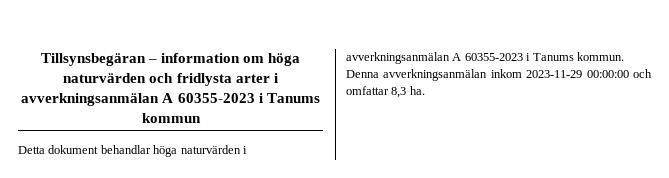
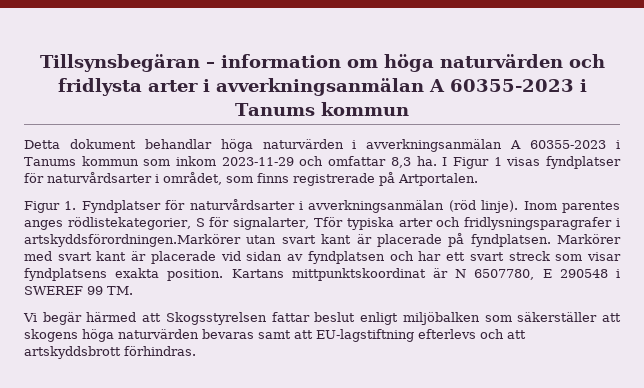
- Detta dokument behandlar höga naturvärden i avverkningsanmälan A 60355-2023 i Tanums kommun. Denna avverkningsanmälan inkom 2023-11-29 00:00:00 och omfattar 8,3 ha.
+ Detta dokument behandlar höga naturvärden i avverkningsanmälan A 60355-2023 i Tanums kommun som inkom 2023-11-29 och omfattar 8,3 ha.
+ I Figur 1 visas fyndplatser för naturvårdsarter i området, som finns registrerade på Artportalen.
+ Figur 1. Fyndplatser för naturvårdsarter i avverkningsanmälan (röd linje). Inom parentes anges rödlistekategorier, S för signalarter, Tför typiska arter och fridlysningsparagrafer i artskyddsförordningen.Markörer utan svart kant är placerade på fyndplatsen. Markörer med svart kant är placerade vid sidan av fyndplatsen och har ett svart streck som visar fyndplatsens exakta position. Kartans mittpunktskoordinat är N 6507780, E 290548 i SWEREF 99 TM.
+ Vi begär härmed att Skogsstyrelsen fattar beslut enligt miljöbalken som säkerställer att skogens höga naturvärden bevaras samt att EU-lagstiftning efterlevs och att artskyddsbrott förhindras.

